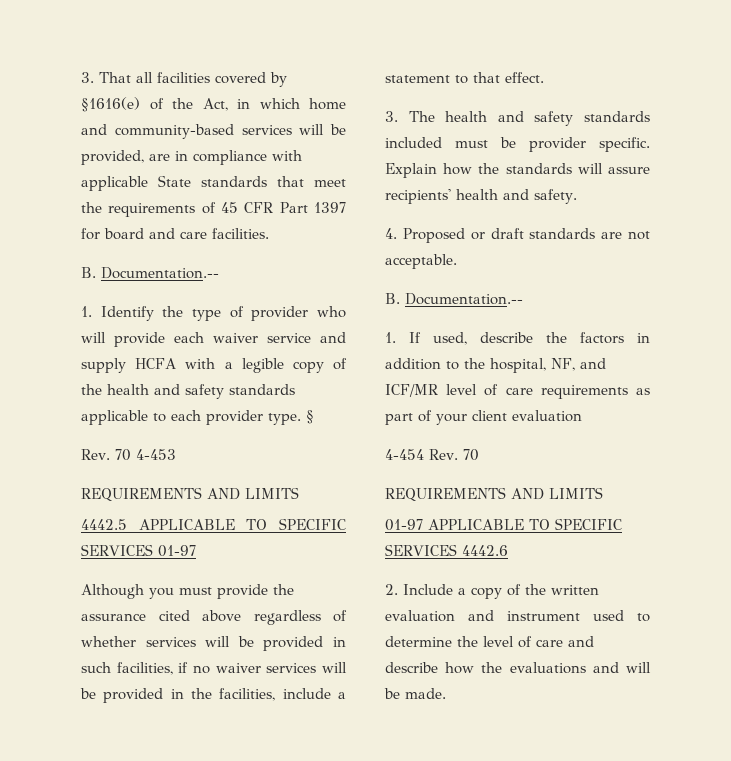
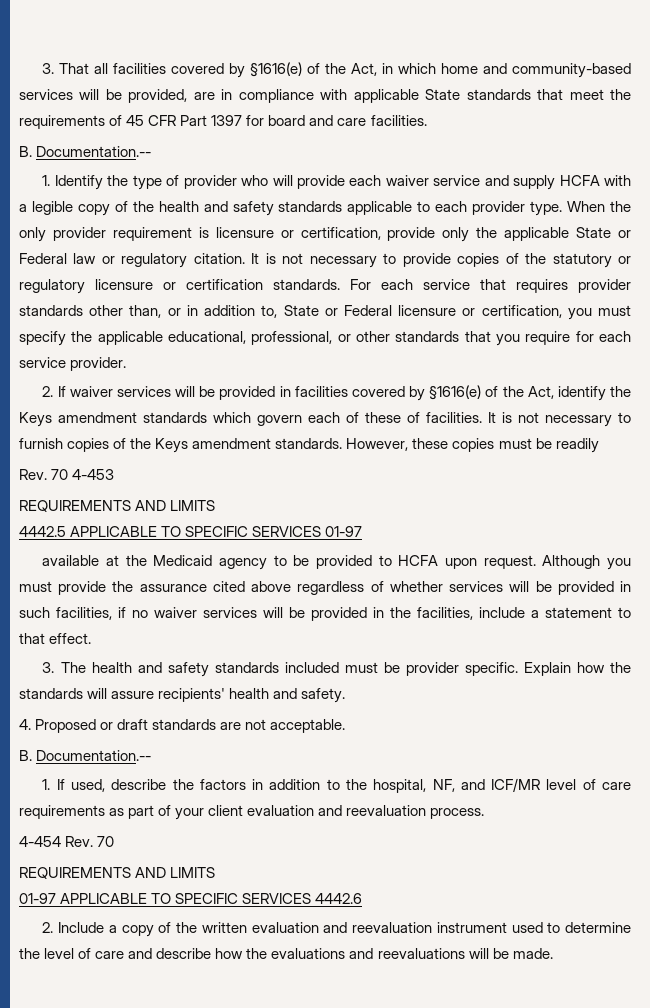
- §
+ When the only provider requirement is licensure or certification, provide only the applicable State or Federal law or regulatory citation. It is not necessary to provide copies of the statutory or regulatory licensure or certification standards. For each service that requires provider standards other than, or in addition to, State or Federal licensure or certification, you must specify the applicable educational, professional, or other standards that you require for each service provider.
+ 2. If waiver services will be provided in facilities covered by §1616(e) of the Act, identify the Keys amendment standards which govern each of these of facilities. It is not necessary to furnish copies of the Keys amendment standards. However, these copies must be readily
+ available at the Medicaid agency to be provided to HCFA upon request.
- 1. If used, describe the factors in addition to the hospital, NF, and ICF/MR level of care requirements as part of your client evaluation
+ 1. If used, describe the factors in addition to the hospital, NF, and ICF/MR level of care requirements as part of your client evaluation and reevaluation process.
- 2. Include a copy of the written evaluation and instrument used to determine the level of care and describe how the evaluations and will be made.
+ 2. Include a copy of the written evaluation and reevaluation instrument used to determine the level of care and describe how the evaluations and reevaluations will be made.

